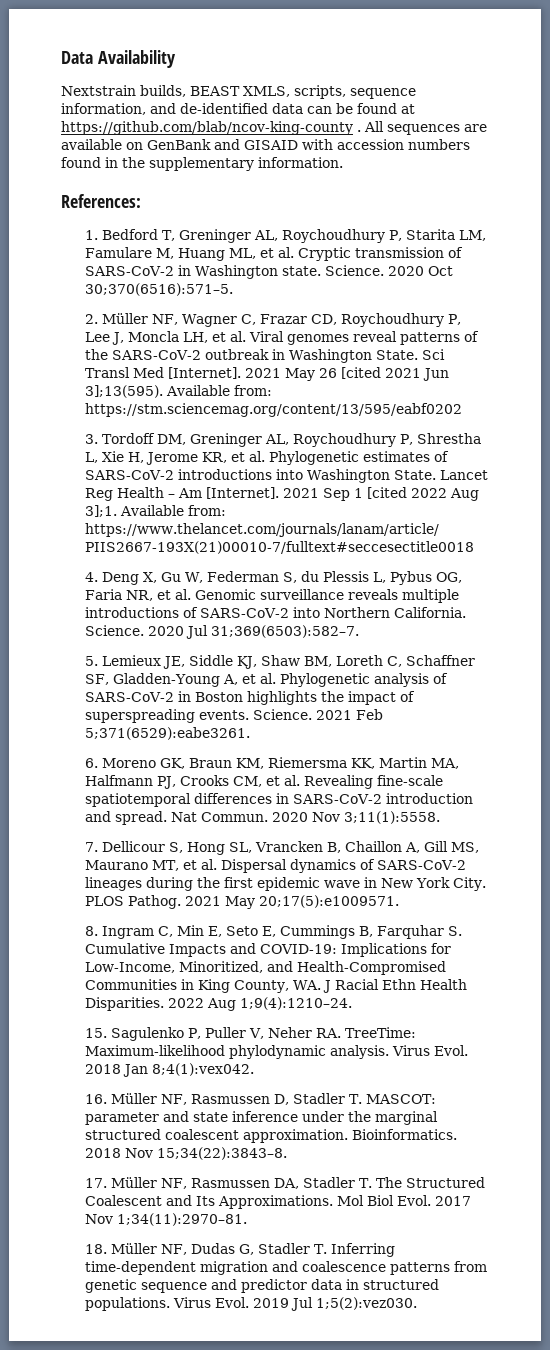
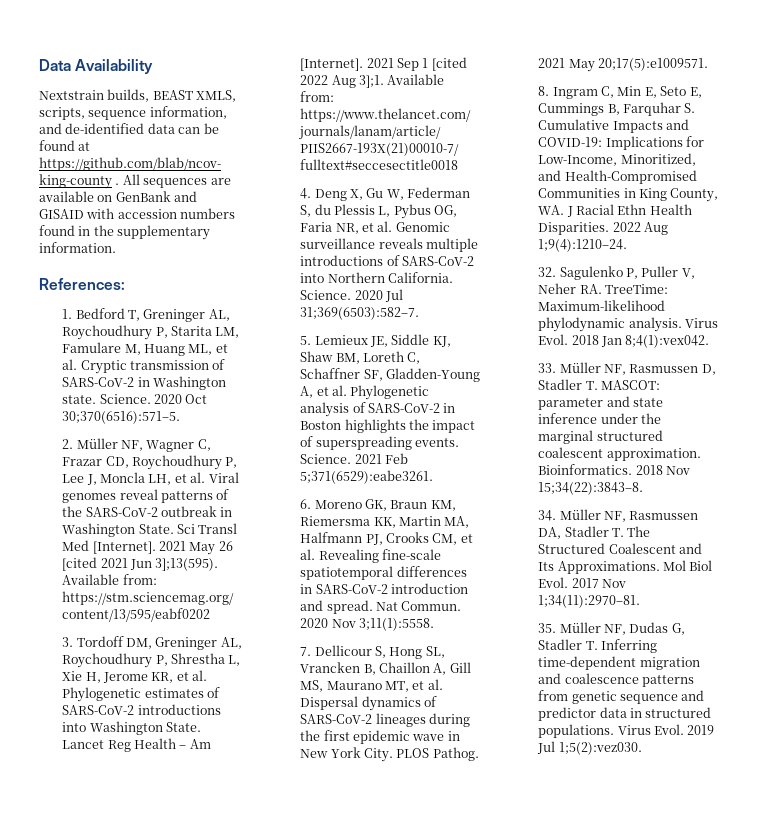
- 15. Sagulenko P, Puller V, Neher RA. TreeTime: Maximum-likelihood phylodynamic analysis.
+ 32. Sagulenko P, Puller V, Neher RA. TreeTime: Maximum-likelihood phylodynamic analysis.
- 16. Müller NF, Rasmussen D, Stadler T. MASCOT: parameter and state inference under the marginal structured coalescent approximation.
+ 33. Müller NF, Rasmussen D, Stadler T. MASCOT: parameter and state inference under the marginal structured coalescent approximation.
- 17. Müller NF, Rasmussen DA, Stadler T. The Structured Coalescent and Its Approximations.
+ 34. Müller NF, Rasmussen DA, Stadler T. The Structured Coalescent and Its Approximations.
- 18. Müller NF, Dudas G, Stadler T. Inferring time-dependent migration and coalescence patterns from genetic sequence and predictor data in structured populations.
+ 35. Müller NF, Dudas G, Stadler T. Inferring time-dependent migration and coalescence patterns from genetic sequence and predictor data in structured populations.

